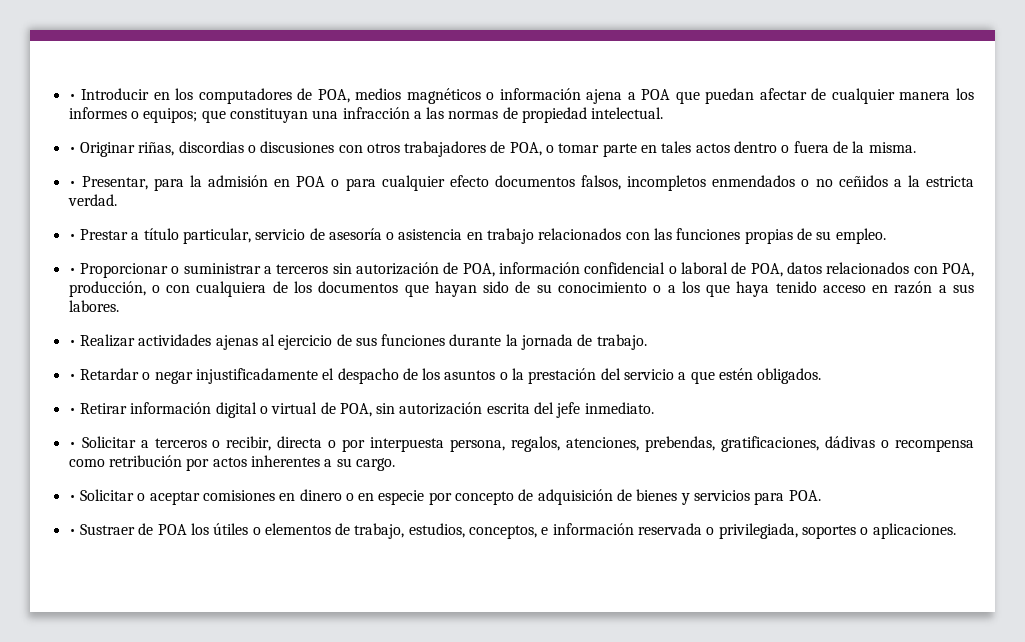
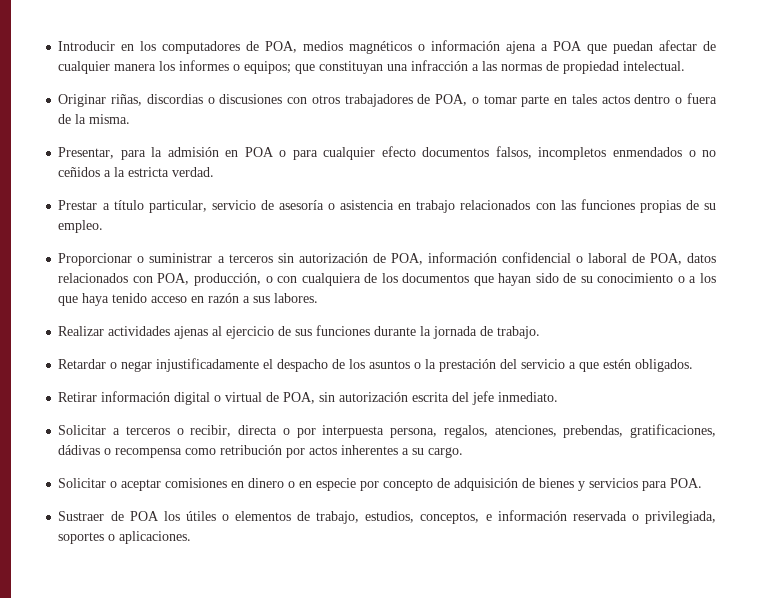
- • Introducir en los computadores de POA, medios magnéticos o información ajena a POA que puedan afectar de cualquier manera los informes o equipos; que constituyan una infracción a las normas de propiedad intelectual.
+ Introducir en los computadores de POA, medios magnéticos o información ajena a POA que puedan afectar de cualquier manera los informes o equipos; que constituyan una infracción a las normas de propiedad intelectual.
- • Originar riñas, discordias o discusiones con otros trabajadores de POA, o tomar parte en tales actos dentro o fuera de la misma.
+ Originar riñas, discordias o discusiones con otros trabajadores de POA, o tomar parte en tales actos dentro o fuera de la misma.
- • Presentar, para la admisión en POA o para cualquier efecto documentos falsos, incompletos enmendados o no ceñidos a la estricta verdad.
+ Presentar, para la admisión en POA o para cualquier efecto documentos falsos, incompletos enmendados o no ceñidos a la estricta verdad.
- • Prestar a título particular, servicio de asesoría o asistencia en trabajo relacionados con las funciones propias de su empleo.
+ Prestar a título particular, servicio de asesoría o asistencia en trabajo relacionados con las funciones propias de su empleo.
- • Proporcionar o suministrar a terceros sin autorización de POA, información confidencial o laboral de POA, datos relacionados con POA, producción, o con cualquiera de los documentos que hayan sido de su conocimiento o a los que haya tenido acceso en razón a sus labores.
+ Proporcionar o suministrar a terceros sin autorización de POA, información confidencial o laboral de POA, datos relacionados con POA, producción, o con cualquiera de los documentos que hayan sido de su conocimiento o a los que haya tenido acceso en razón a sus labores.
- • Realizar actividades ajenas al ejercicio de sus funciones durante la jornada de trabajo.
+ Realizar actividades ajenas al ejercicio de sus funciones durante la jornada de trabajo.
- • Retardar o negar injustificadamente el despacho de los asuntos o la prestación del servicio a que estén obligados.
+ Retardar o negar injustificadamente el despacho de los asuntos o la prestación del servicio a que estén obligados.
- • Retirar información digital o virtual de POA, sin autorización escrita del jefe inmediato.
+ Retirar información digital o virtual de POA, sin autorización escrita del jefe inmediato.
- • Solicitar a terceros o recibir, directa o por interpuesta persona, regalos, atenciones, prebendas, gratificaciones, dádivas o recompensa como retribución por actos inherentes a su cargo.
+ Solicitar a terceros o recibir, directa o por interpuesta persona, regalos, atenciones, prebendas, gratificaciones, dádivas o recompensa como retribución por actos inherentes a su cargo.
- • Solicitar o aceptar comisiones en dinero o en especie por concepto de adquisición de bienes y servicios para POA.
+ Solicitar o aceptar comisiones en dinero o en especie por concepto de adquisición de bienes y servicios para POA.
- • Sustraer de POA los útiles o elementos de trabajo, estudios, conceptos, e información reservada o privilegiada, soportes o aplicaciones.
+ Sustraer de POA los útiles o elementos de trabajo, estudios, conceptos, e información reservada o privilegiada, soportes o aplicaciones.

